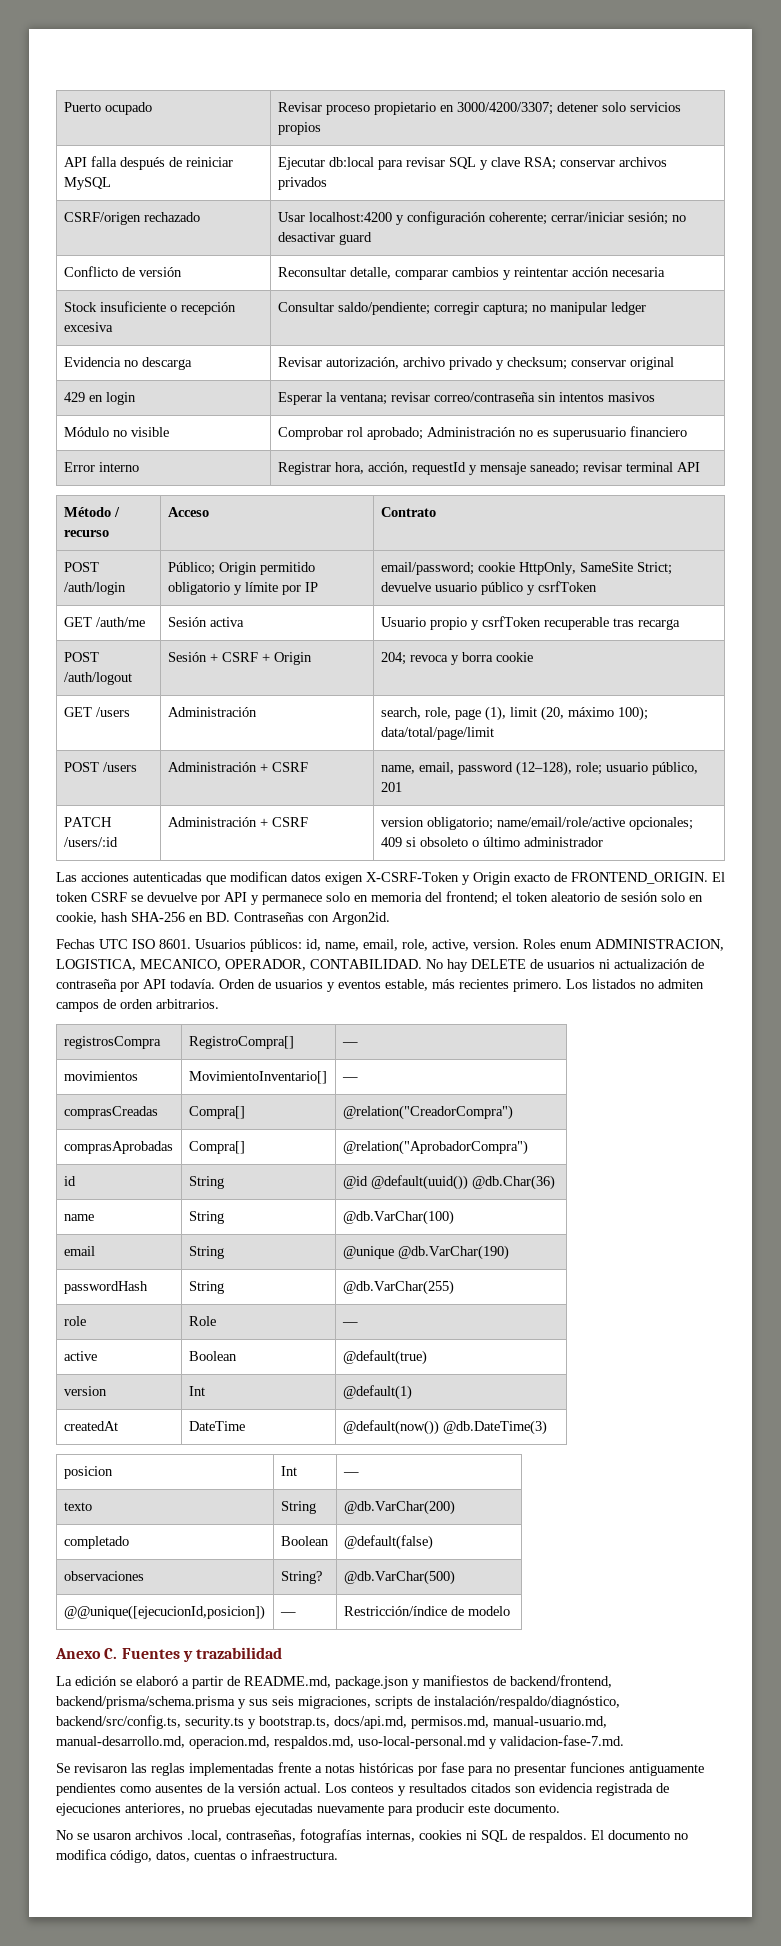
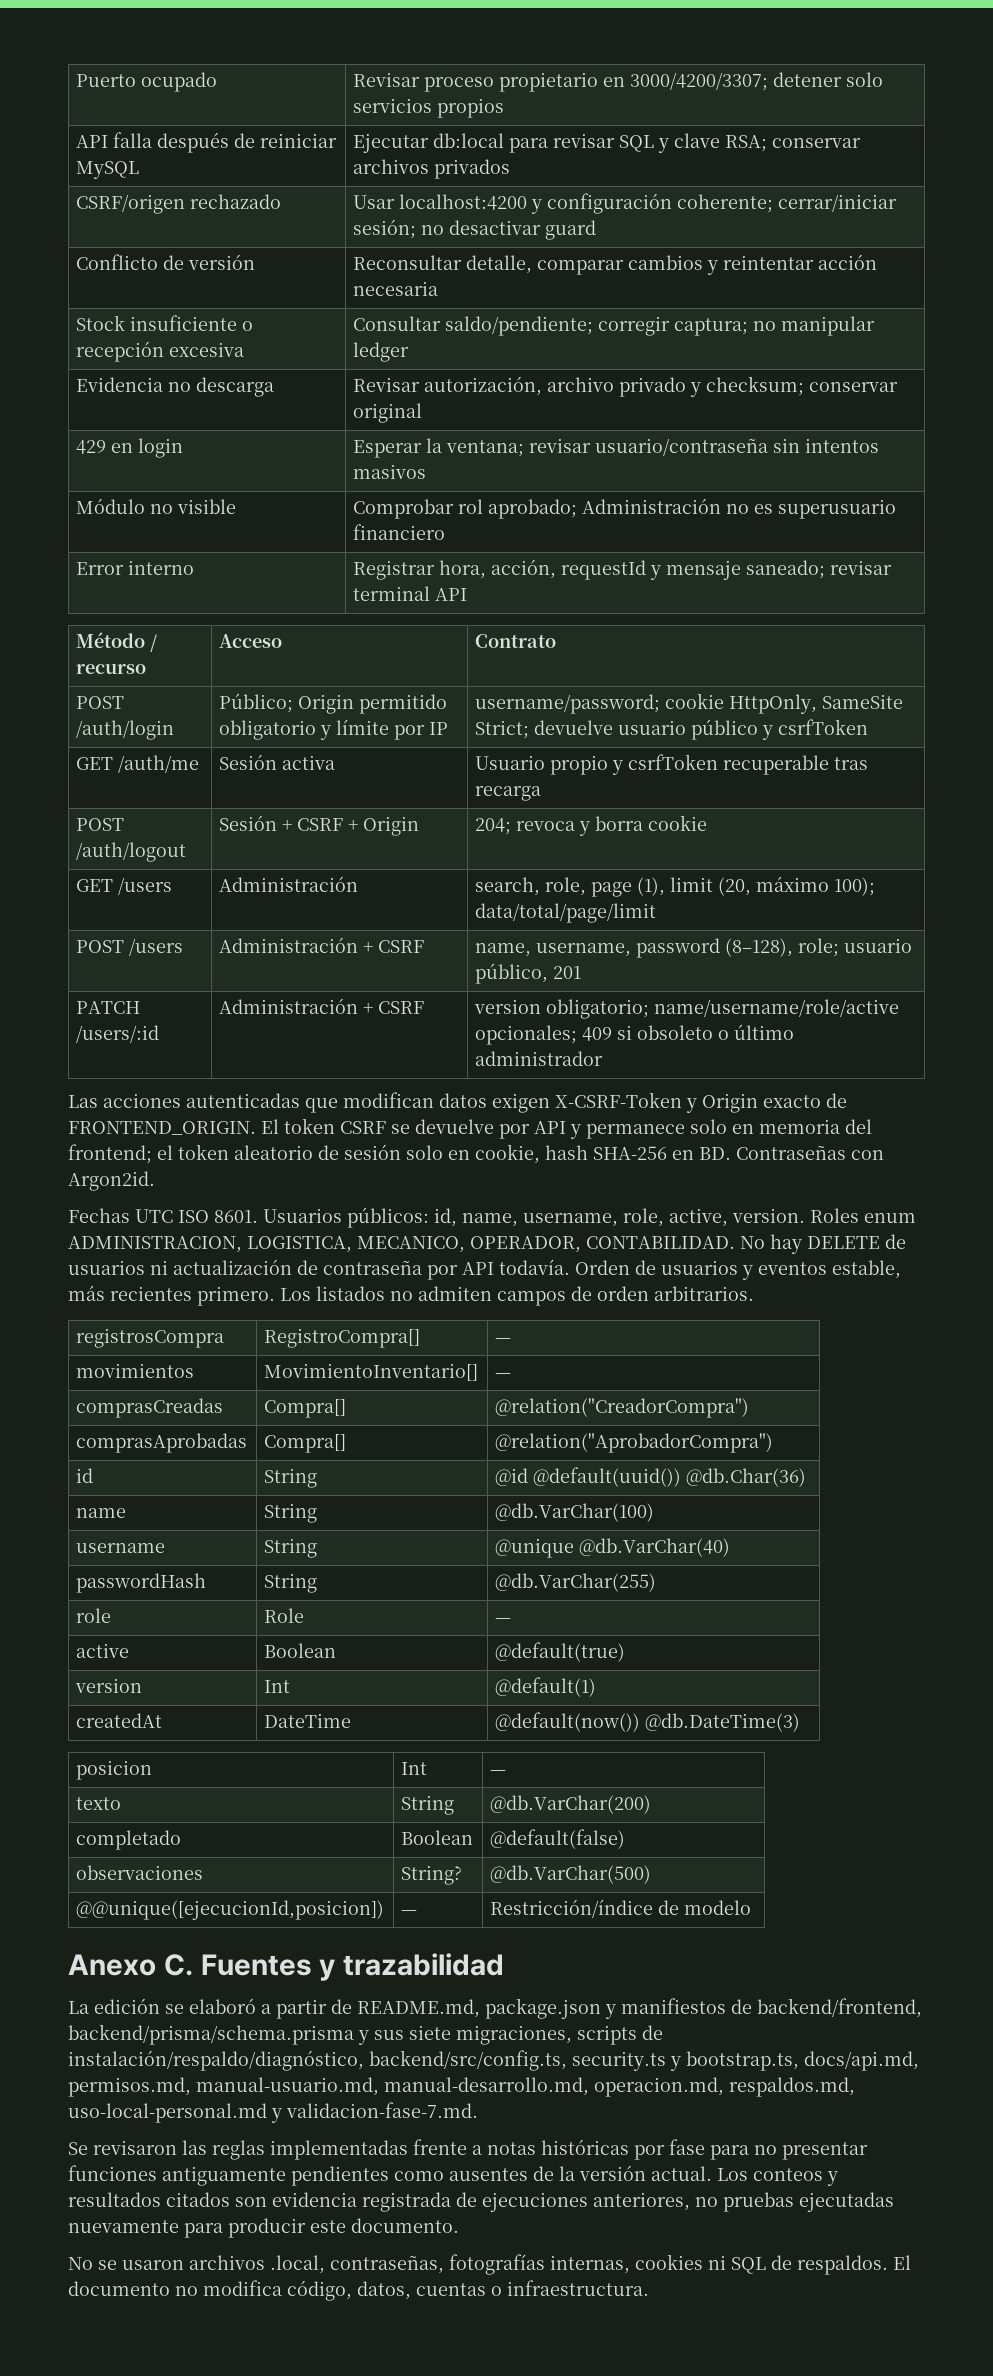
- 429 en login | Esperar la ventana; revisar correo/contraseña sin intentos masivos
+ 429 en login | Esperar la ventana; revisar usuario/contraseña sin intentos masivos
- POST /auth/login | Público; Origin permitido obligatorio y límite por IP | email/password; cookie HttpOnly, SameSite Strict; devuelve usuario público y csrfToken
+ POST /auth/login | Público; Origin permitido obligatorio y límite por IP | username/password; cookie HttpOnly, SameSite Strict; devuelve usuario público y csrfToken
- POST /users | Administración + CSRF | name, email, password (12–128), role; usuario público, 201
+ POST /users | Administración + CSRF | name, username, password (8–128), role; usuario público, 201
- PATCH /users/:id | Administración + CSRF | version obligatorio; name/email/role/active opcionales; 409 si obsoleto o último administrador
+ PATCH /users/:id | Administración + CSRF | version obligatorio; name/username/role/active opcionales; 409 si obsoleto o último administrador
- Usuarios públicos: id, name, email, role, active, version.
+ Usuarios públicos: id, name, username, role, active, version.
- email | String | @unique @db.VarChar(190)
+ username | String | @unique @db.VarChar(40)
- La edición se elaboró a partir de README.md, package.json y manifiestos de backend/frontend, backend/prisma/schema.prisma y sus seis migraciones, scripts de instalación/respaldo/diagnóstico, backend/src/config.ts, security.ts y bootstrap.ts, docs/api.md, permisos.md, manual-usuario.md, manual-desarrollo.md, operacion.md, respaldos.md, uso-local-personal.md y validacion-fase-7.md.
+ La edición se elaboró a partir de README.md, package.json y manifiestos de backend/frontend, backend/prisma/schema.prisma y sus siete migraciones, scripts de instalación/respaldo/diagnóstico, backend/src/config.ts, security.ts y bootstrap.ts, docs/api.md, permisos.md, manual-usuario.md, manual-desarrollo.md, operacion.md, respaldos.md, uso-local-personal.md y validacion-fase-7.md.

